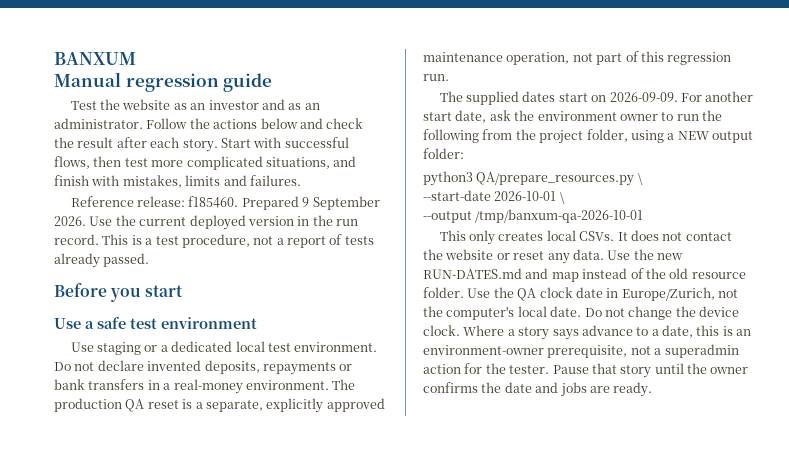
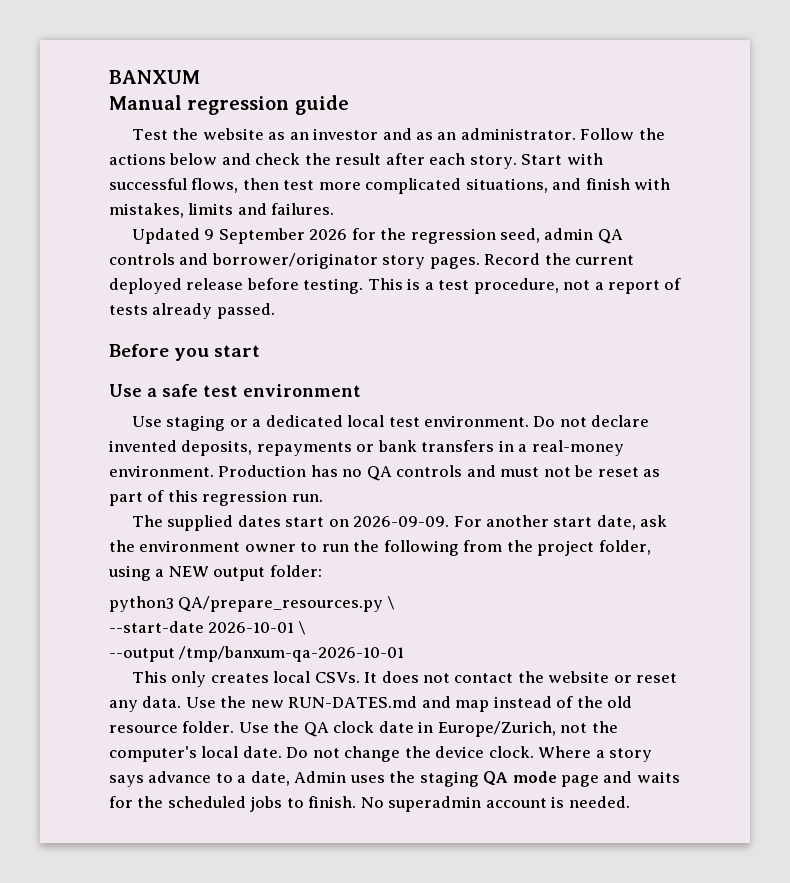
- Reference release: f185460. Prepared 9 September 2026. Use the current deployed version in the run record.
+ Updated 9 September 2026 for the regression seed, admin QA controls and borrower/originator story pages. Record the current deployed release before testing.
- The production QA reset is a separate, explicitly approved maintenance operation, not part of this regression run.
+ Production has no QA controls and must not be reset as part of this regression run.
- Where a story says advance to a date, this is an environment-owner prerequisite, not a superadmin action for the tester. Pause that story until the owner confirms the date and jobs are ready.
+ Where a story says advance to a date, Admin uses the staging QA mode page and waits for the scheduled jobs to finish. No superadmin account is needed.

